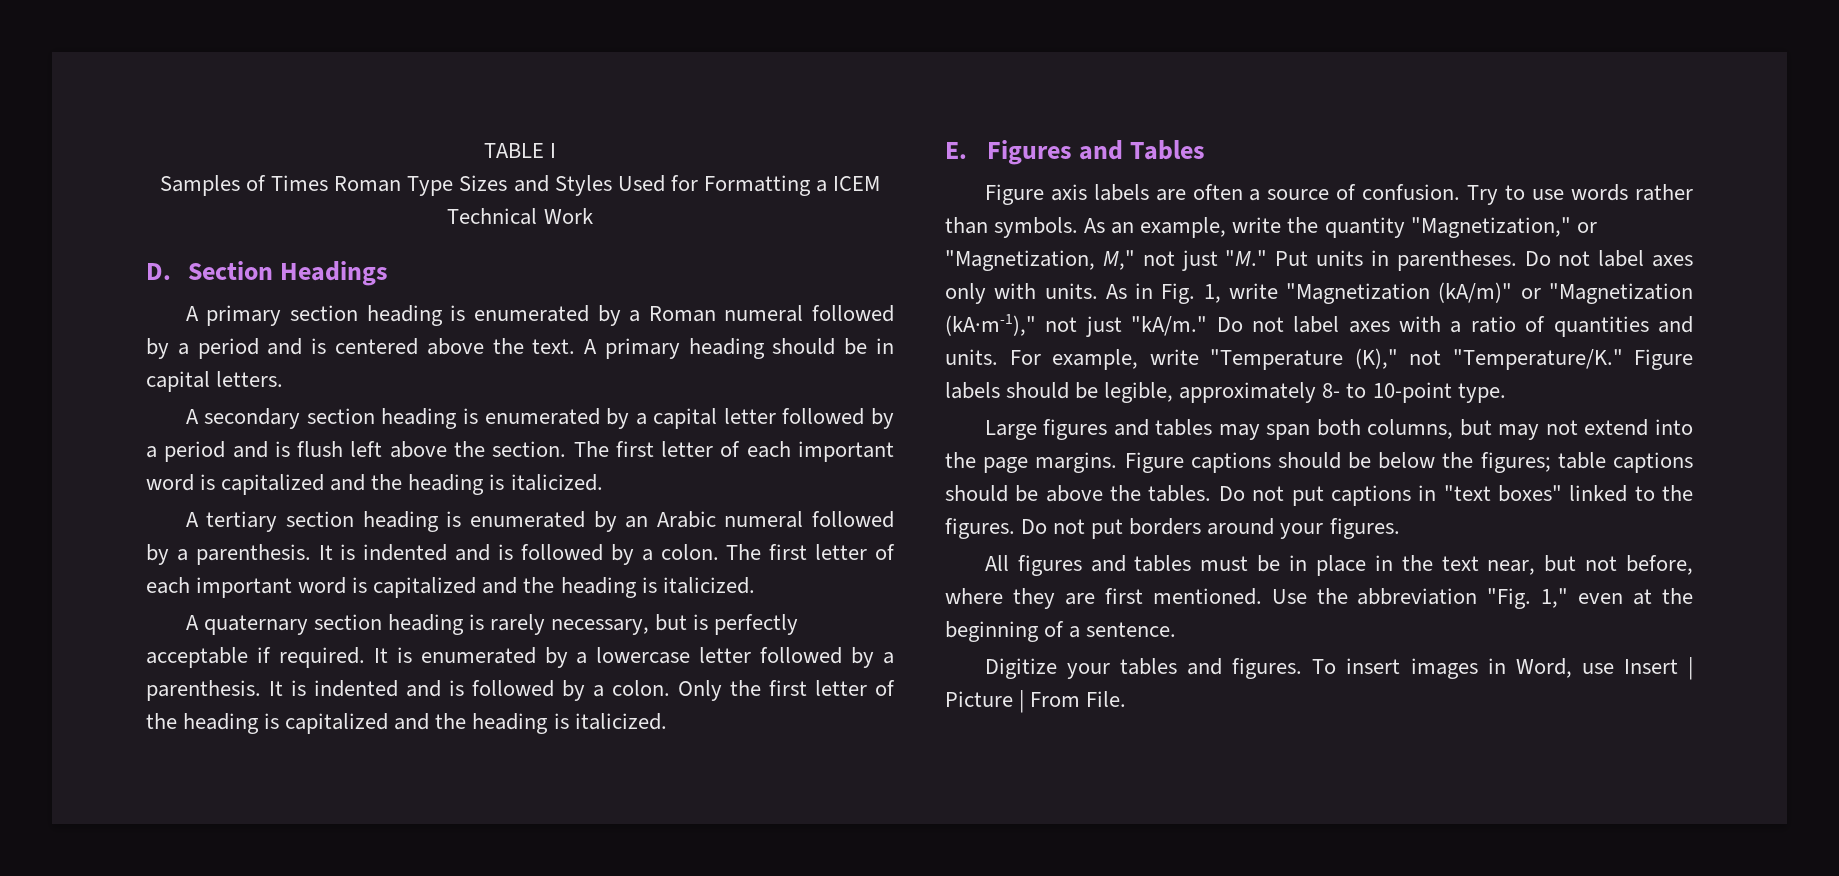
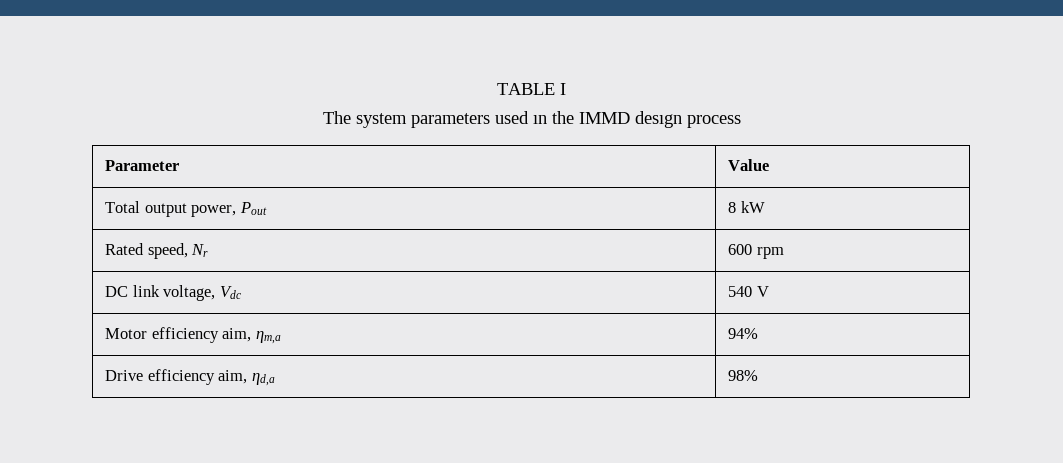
- Samples of Times Roman Type Sizes and Styles Used for Formatting a ICEM Technical Work
- D. Section Headings
- A primary section heading is enumerated by a Roman numeral followed by a period and is centered above the text. A primary heading should be in capital letters.
- A secondary section heading is enumerated by a capital letter followed by a period and is flush left above the section. The first letter of each important word is capitalized and the heading is italicized.
- A tertiary section heading is enumerated by an Arabic numeral followed by a parenthesis. It is indented and is followed by a colon. The first letter of each important word is capitalized and the heading is italicized.
- A quaternary section heading is rarely necessary, but is perfectly acceptable if required. It is enumerated by a lowercase letter followed by a parenthesis. It is indented and is followed by a colon. Only the first letter of the heading is capitalized and the heading is italicized.
- E. Figures and Tables
- Figure axis labels are often a source of confusion. Try to use words rather than symbols. As an example, write the quantity "Magnetization," or "Magnetization, M," not just "M." Put units in parentheses. Do not label axes only with units. As in Fig. 1, write "Magnetization (kA/m)" or "Magnetization (kA·m-1)," not just "kA/m." Do not label axes with a ratio of quantities and units. For example, write "Temperature (K)," not "Temperature/K." Figure labels should be legible, approximately 8- to 10-point type.
- Large figures and tables may span both columns, but may not extend into the page margins. Figure captions should be below the figures; table captions should be above the tables. Do not put captions in "text boxes" linked to the figures. Do not put borders around your figures.
- All figures and tables must be in place in the text near, but not before, where they are first mentioned. Use the abbreviation "Fig. 1," even at the beginning of a sentence.
- Digitize your tables and figures. To insert images in Word, use Insert | Picture | From File.
+ The system parameters used ın the IMMD desıgn process
+ Parameter | Value
+ Total output power, Pout | 8 kW
+ Rated speed, Nr | 600 rpm
+ DC link voltage, Vdc | 540 V
+ Motor efficiency aim, ηm,a | 94%
+ Drive efficiency aim, ηd,a | 98%

